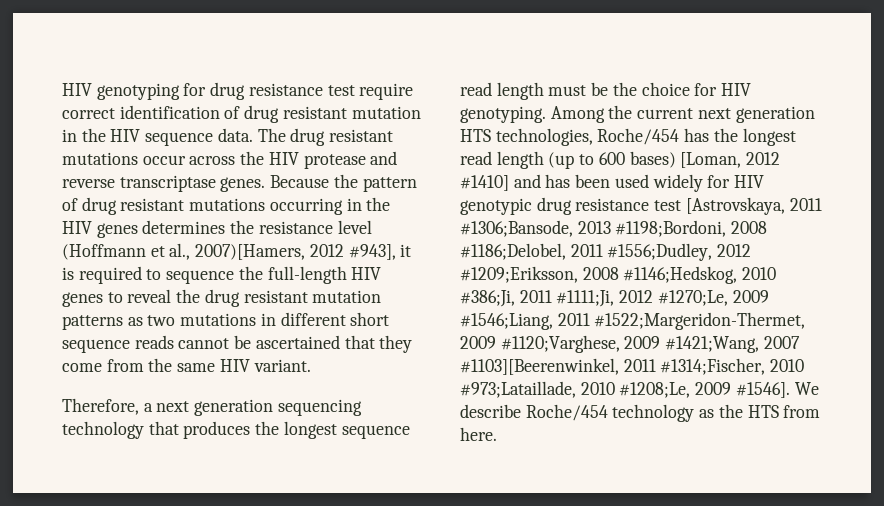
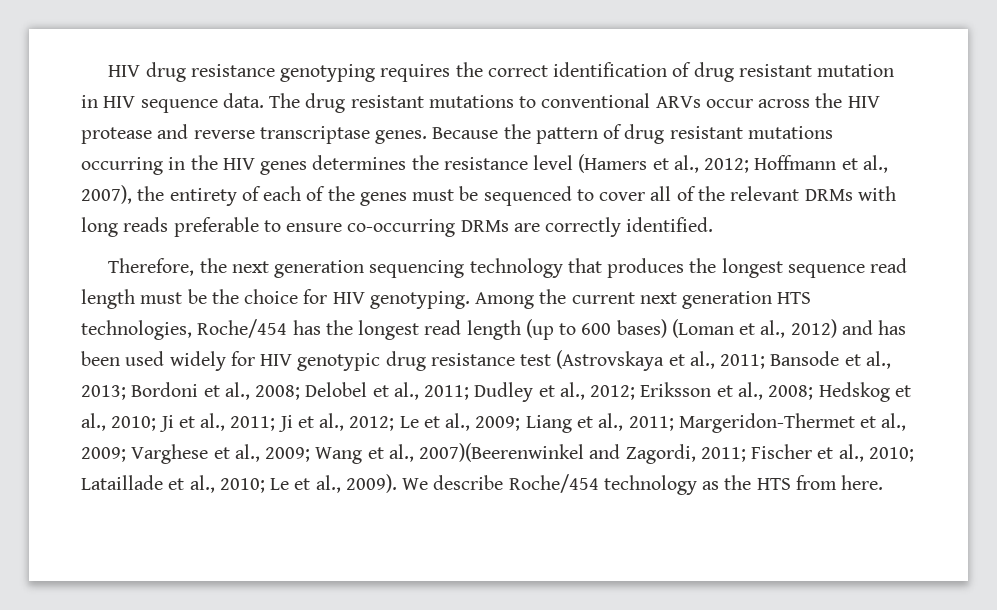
- HIV genotyping for drug resistance test require correct identification of drug resistant mutation in the HIV sequence data.
+ HIV drug resistance genotyping requires the correct identification of drug resistant mutation in HIV sequence data.
- The drug resistant mutations occur across the HIV protease and reverse transcriptase genes.
+ The drug resistant mutations to conventional ARVs occur across the HIV protease and reverse transcriptase genes.
- Because the pattern of drug resistant mutations occurring in the HIV genes determines the resistance level (Hoffmann et al., 2007)[Hamers, 2012 #943], it is required to sequence the full-length HIV genes to reveal the drug resistant mutation patterns as two mutations in different short sequence reads cannot be ascertained that they come from the same HIV variant.
+ Because the pattern of drug resistant mutations occurring in the HIV genes determines the resistance level (Hamers et al., 2012; Hoffmann et al., 2007), the entirety of each of the genes must be sequenced to cover all of the relevant DRMs with long reads preferable to ensure co-occurring DRMs are correctly identified.
- Therefore, a next generation sequencing technology that produces the longest sequence read length must be the choice for HIV genotyping.
+ Therefore, the next generation sequencing technology that produces the longest sequence read length must be the choice for HIV genotyping.
- Among the current next generation HTS technologies, Roche/454 has the longest read length (up to 600 bases) [Loman, 2012 #1410] and has been used widely for HIV genotypic drug resistance test [Astrovskaya, 2011 #1306;Bansode, 2013 #1198;Bordoni, 2008 #1186;Delobel, 2011 #1556;Dudley, 2012 #1209;Eriksson, 2008 #1146;Hedskog, 2010 #386;Ji, 2011 #1111;Ji, 2012 #1270;Le, 2009 #1546;Liang, 2011 #1522;Margeridon-Thermet, 2009 #1120;Varghese, 2009 #1421;Wang, 2007 #1103][Beerenwinkel, 2011 #1314;Fischer, 2010 #973;Lataillade, 2010 #1208;Le, 2009 #1546].
+ Among the current next generation HTS technologies, Roche/454 has the longest read length (up to 600 bases) (Loman et al., 2012) and has been used widely for HIV genotypic drug resistance test (Astrovskaya et al., 2011; Bansode et al., 2013; Bordoni et al., 2008; Delobel et al., 2011; Dudley et al., 2012; Eriksson et al., 2008; Hedskog et al., 2010; Ji et al., 2011; Ji et al., 2012; Le et al., 2009; Liang et al., 2011; Margeridon-Thermet et al., 2009; Varghese et al., 2009; Wang et al., 2007)(Beerenwinkel and Zagordi, 2011; Fischer et al., 2010; Lataillade et al., 2010; Le et al., 2009).

